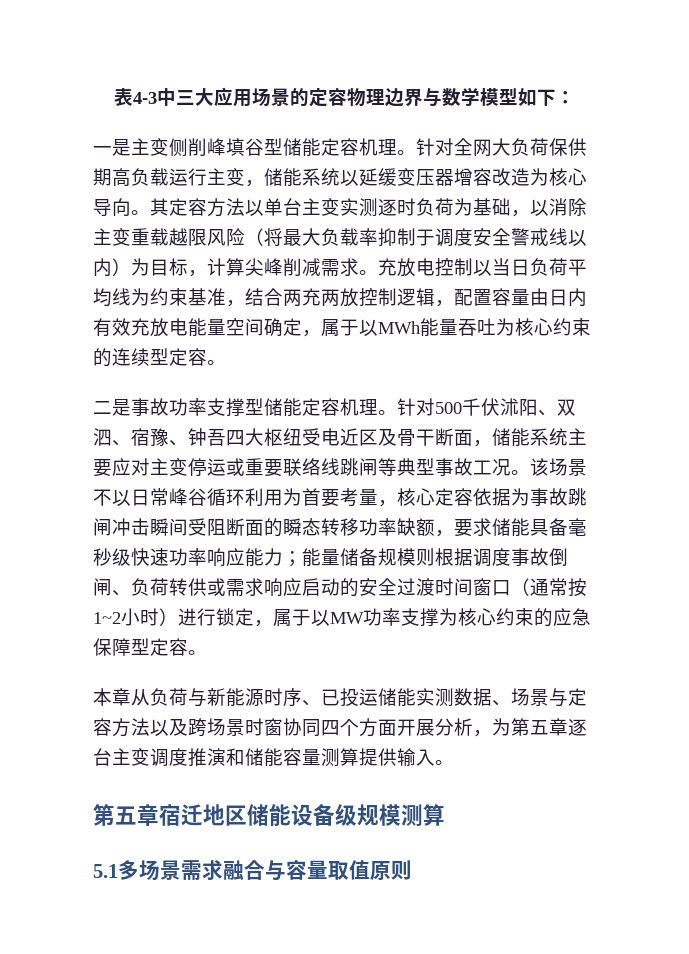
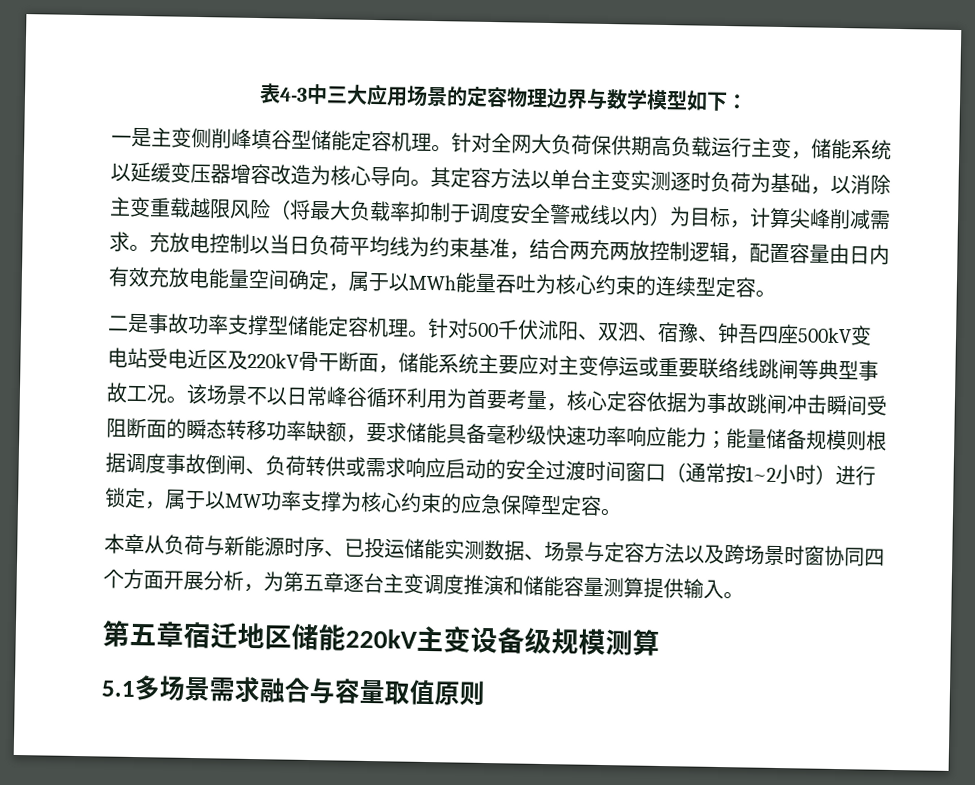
- 针对500千伏沭阳、双泗、宿豫、钟吾四大枢纽受电近区及骨干断面，储能系统主要应对主变停运或重要联络线跳闸等典型事故工况。
+ 针对500千伏沭阳、双泗、宿豫、钟吾四座500kV变电站受电近区及220kV骨干断面，储能系统主要应对主变停运或重要联络线跳闸等典型事故工况。
- 第五章宿迁地区储能设备级规模测算
+ 第五章宿迁地区储能220kV主变设备级规模测算

